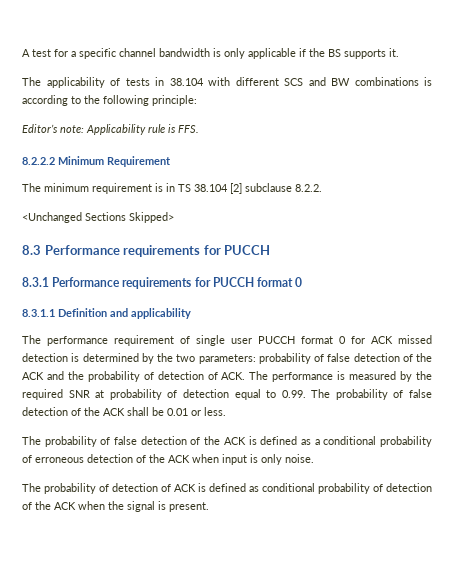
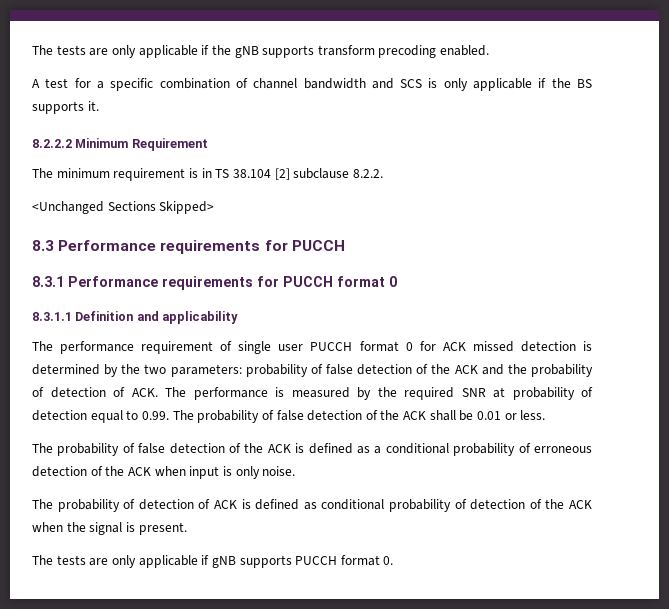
+ The tests are only applicable if the gNB supports transform precoding enabled.
- A test for a specific channel bandwidth is only applicable if the BS supports it.
+ A test for a specific combination of channel bandwidth and SCS is only applicable if the BS supports it.
- The applicability of tests in 38.104 with different SCS and BW combinations is according to the following principle:
- Editor’s note: Applicability rule is FFS.
+ The tests are only applicable if gNB supports PUCCH format 0.

